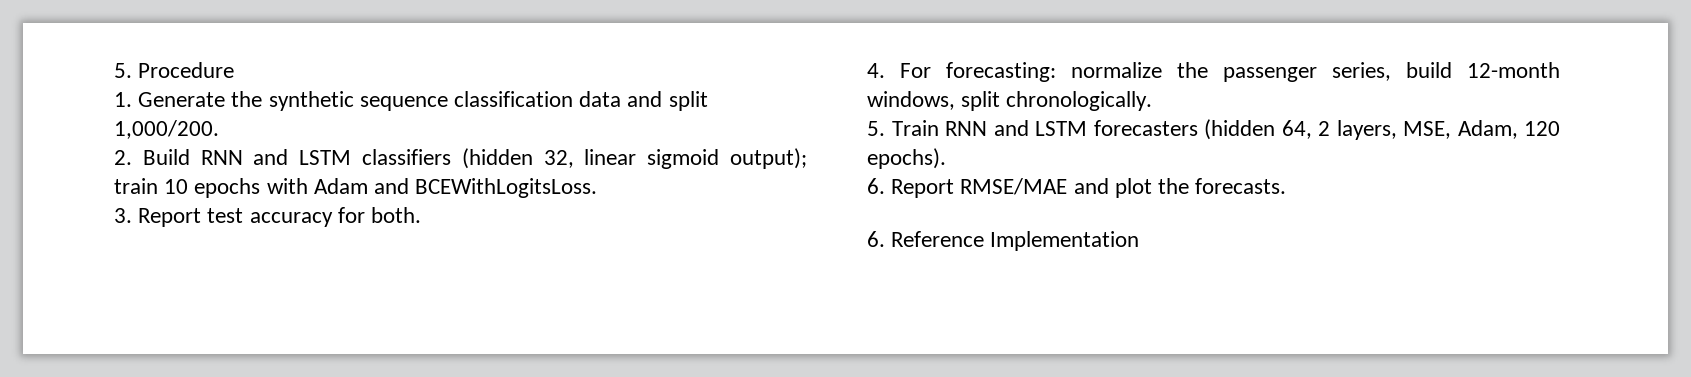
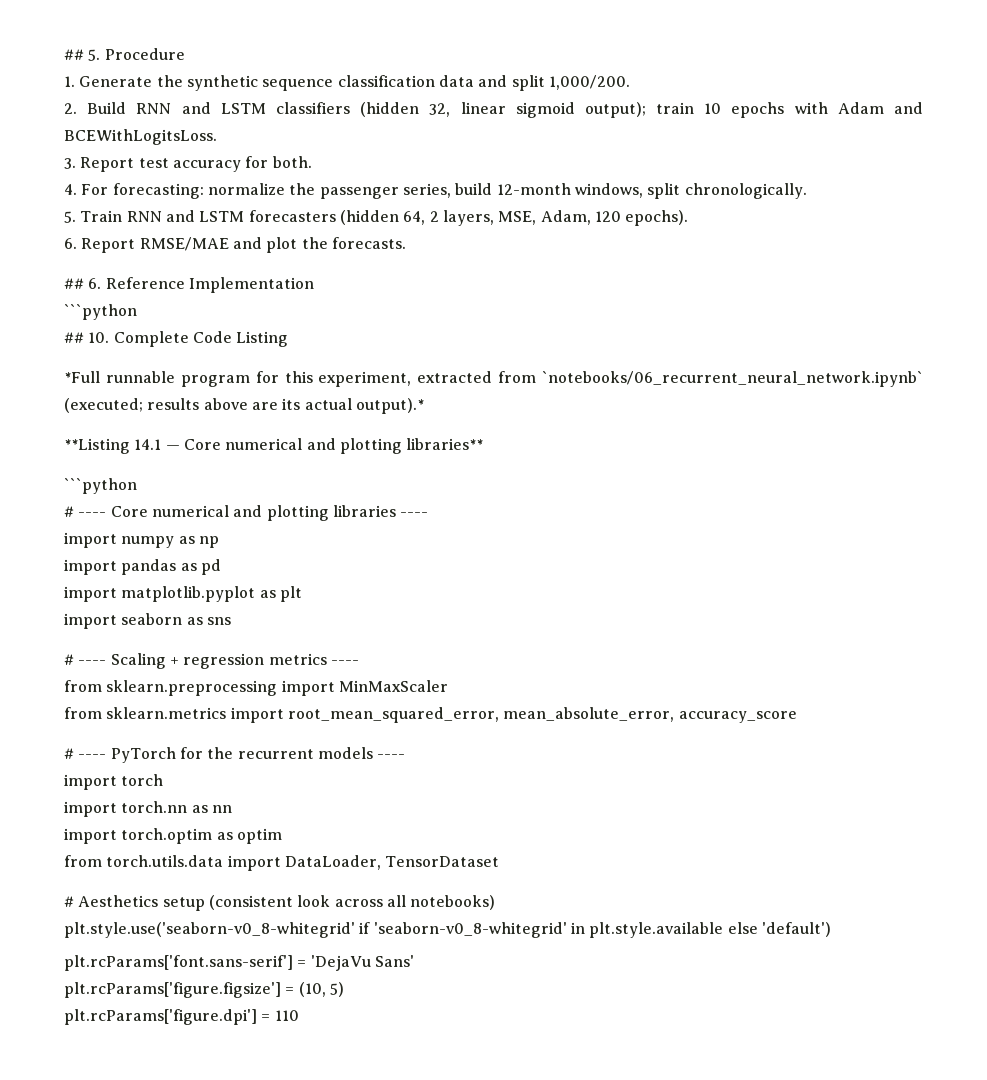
- 5. Procedure
+ ## 5. Procedure
- 6. Reference Implementation
+ ## 6. Reference Implementation
+ ```python
+ ## 10. Complete Code Listing
+ *Full runnable program for this experiment, extracted from `notebooks/06_recurrent_neural_network.ipynb` (executed; results above are its actual output).*
+ **Listing 14.1 — Core numerical and plotting libraries**
+ ```python
+ # ---- Core numerical and plotting libraries ----
+ import numpy as np
+ import pandas as pd
+ import matplotlib.pyplot as plt
+ import seaborn as sns
+ # ---- Scaling + regression metrics ----
+ from sklearn.preprocessing import MinMaxScaler
+ from sklearn.metrics import root_mean_squared_error, mean_absolute_error, accuracy_score
+ # ---- PyTorch for the recurrent models ----
+ import torch
+ import torch.nn as nn
+ import torch.optim as optim
+ from torch.utils.data import DataLoader, TensorDataset
+ # Aesthetics setup (consistent look across all notebooks)
+ plt.style.use('seaborn-v0_8-whitegrid' if 'seaborn-v0_8-whitegrid' in plt.style.available else 'default')
+ plt.rcParams['font.sans-serif'] = 'DejaVu Sans'
+ plt.rcParams['figure.figsize'] = (10, 5)
+ plt.rcParams['figure.dpi'] = 110

